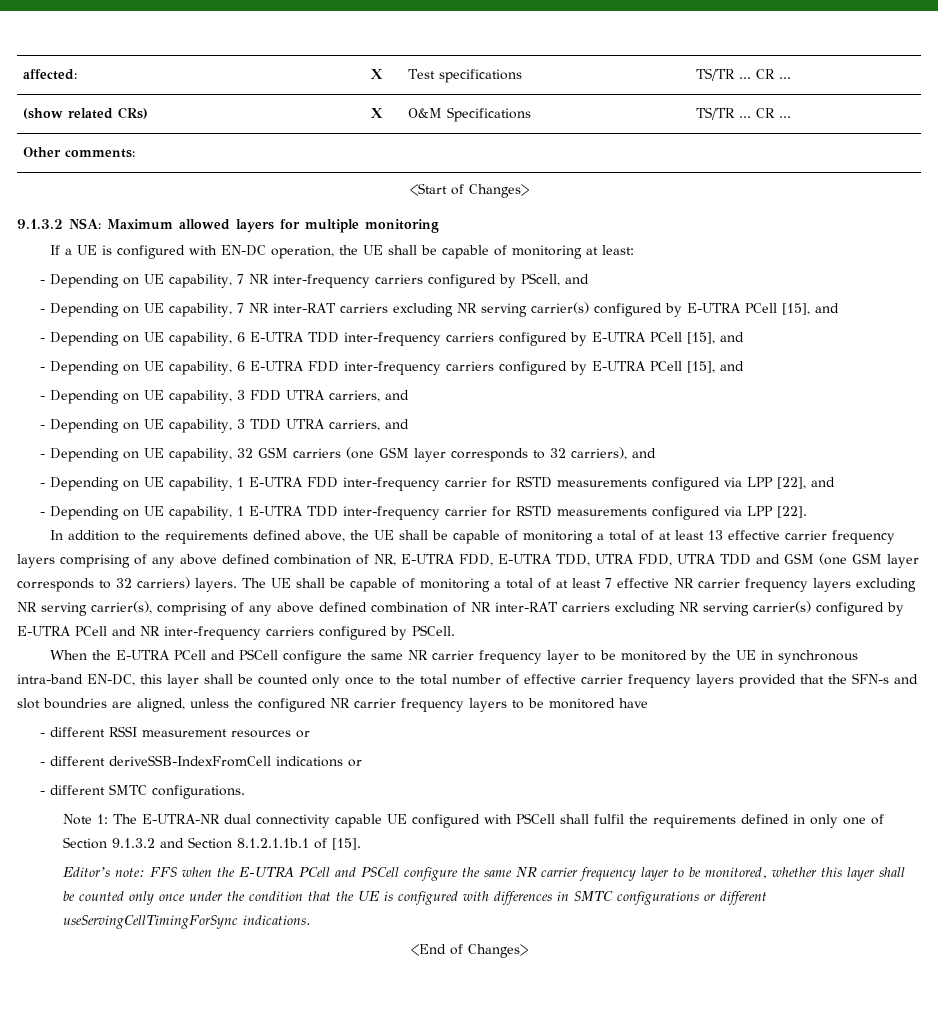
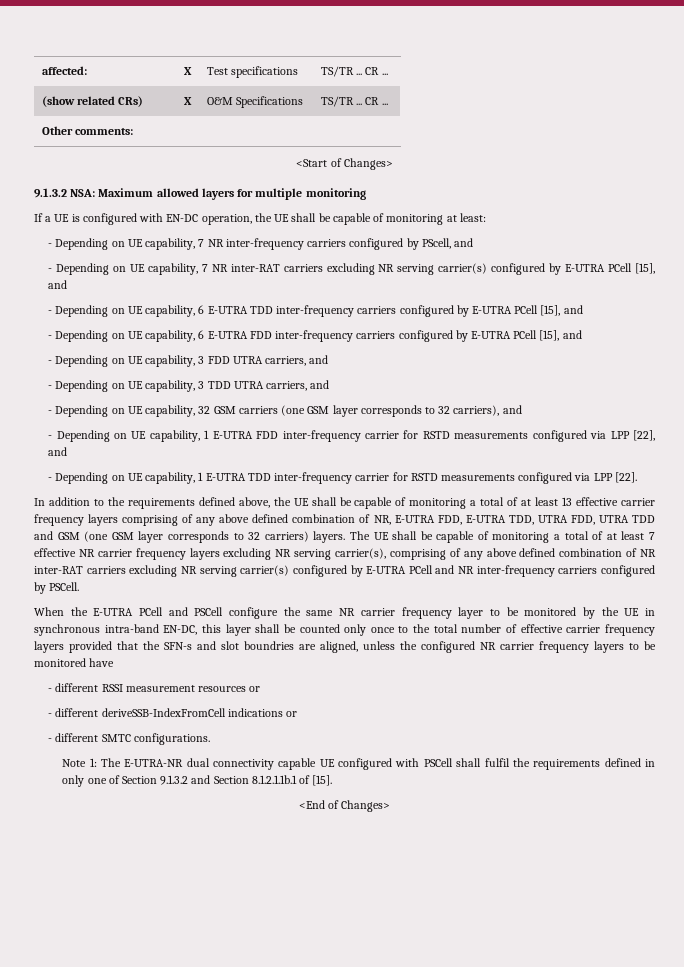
- Editor’s note: FFS when the E-UTRA PCell and PSCell configure the same NR carrier frequency layer to be monitored, whether this layer shall be counted only once under the condition that the UE is configured with differences in SMTC configurations or different useServingCellTimingForSync indications.

